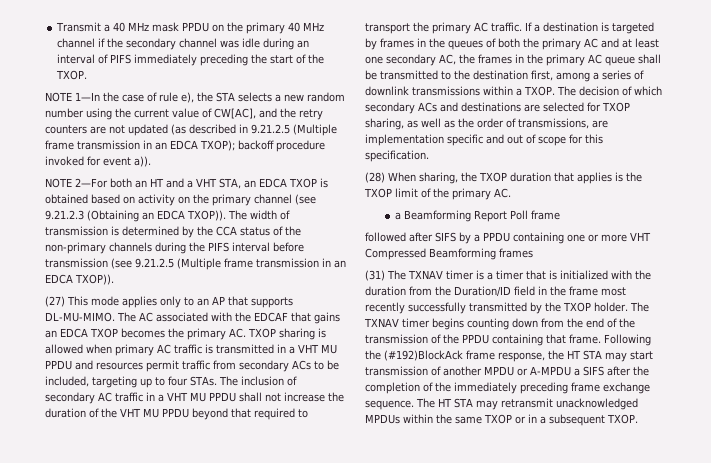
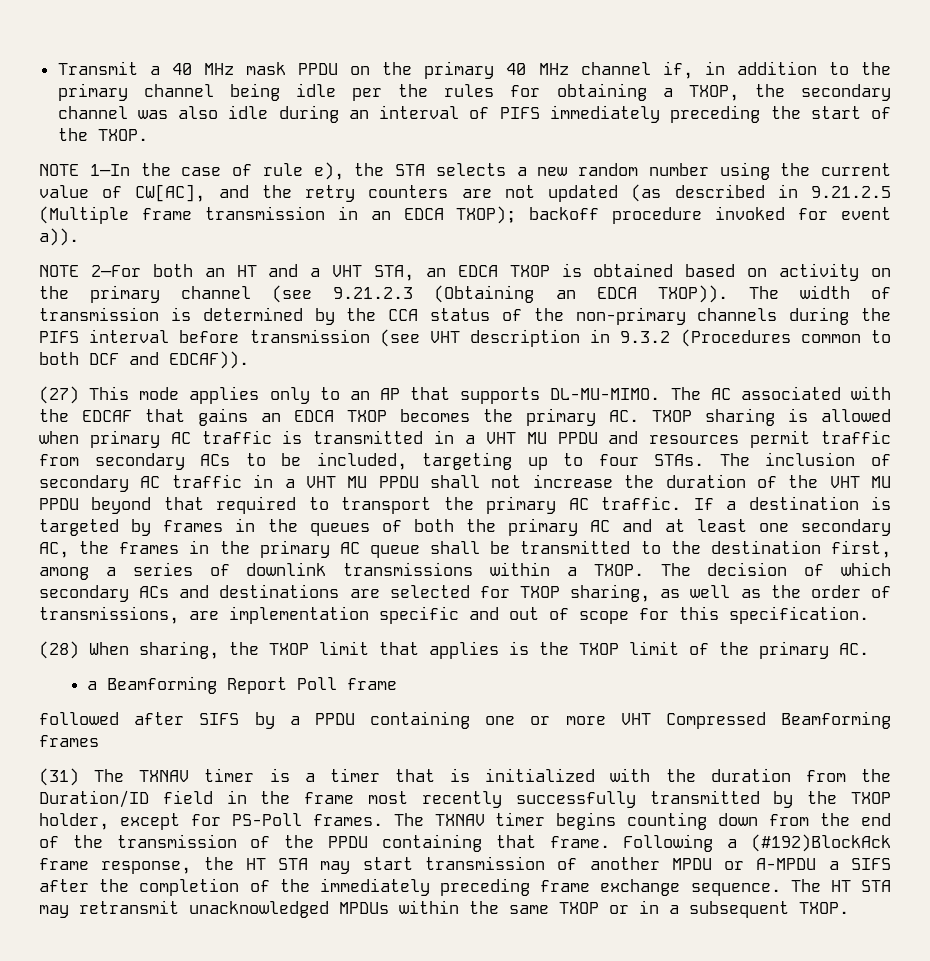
- Transmit a 40 MHz mask PPDU on the primary 40 MHz channel if the secondary channel was idle during an interval of PIFS immediately preceding the start of the TXOP.
+ Transmit a 40 MHz mask PPDU on the primary 40 MHz channel if, in addition to the primary channel being idle per the rules for obtaining a TXOP, the secondary channel was also idle during an interval of PIFS immediately preceding the start of the TXOP.
- The width of transmission is determined by the CCA status of the non-primary channels during the PIFS interval before transmission (see 9.21.2.5 (Multiple frame transmission in an EDCA TXOP)).
+ The width of transmission is determined by the CCA status of the non-primary channels during the PIFS interval before transmission (see VHT description in 9.3.2 (Procedures common to both DCF and EDCAF)).
- (28) When sharing, the TXOP duration that applies is the TXOP limit of the primary AC.
+ (28) When sharing, the TXOP limit that applies is the TXOP limit of the primary AC.
- (31) The TXNAV timer is a timer that is initialized with the duration from the Duration/ID field in the frame most recently successfully transmitted by the TXOP holder.
+ (31) The TXNAV timer is a timer that is initialized with the duration from the Duration/ID field in the frame most recently successfully transmitted by the TXOP holder, except for PS-Poll frames.
- Following the (#192)BlockAck frame response, the HT STA may start transmission of another MPDU or A-MPDU a SIFS after the completion of the immediately preceding frame exchange sequence.
+ Following a (#192)BlockAck frame response, the HT STA may start transmission of another MPDU or A-MPDU a SIFS after the completion of the immediately preceding frame exchange sequence.

